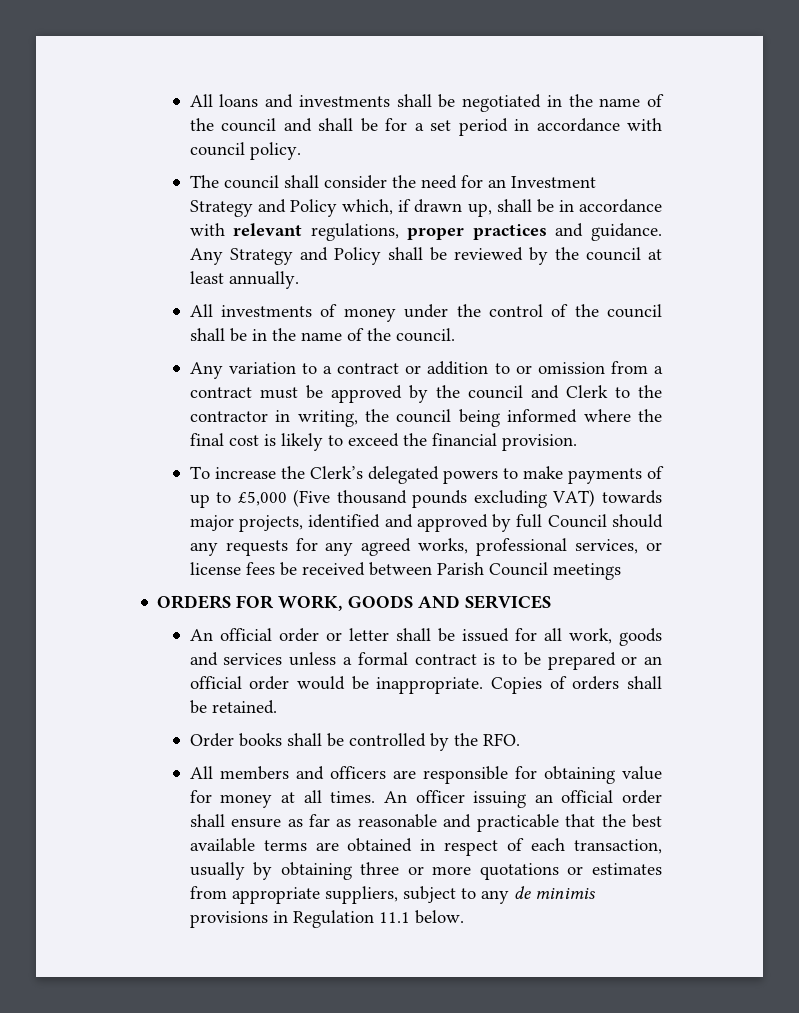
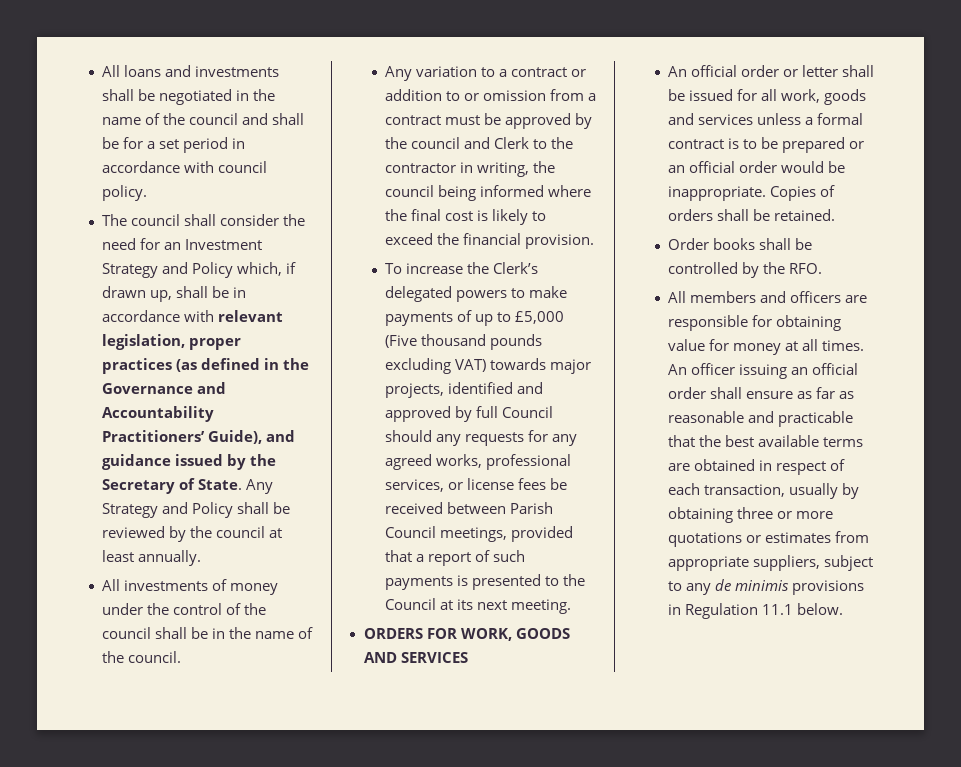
- The council shall consider the need for an Investment Strategy and Policy which, if drawn up, shall be in accordance with relevant regulations, proper practices and guidance.
+ The council shall consider the need for an Investment Strategy and Policy which, if drawn up, shall be in accordance with relevant legislation, proper practices (as defined in the Governance and Accountability Practitioners’ Guide), and guidance issued by the Secretary of State.
- To increase the Clerk’s delegated powers to make payments of up to £5,000 (Five thousand pounds excluding VAT) towards major projects, identified and approved by full Council should any requests for any agreed works, professional services, or license fees be received between Parish Council meetings
+ To increase the Clerk’s delegated powers to make payments of up to £5,000 (Five thousand pounds excluding VAT) towards major projects, identified and approved by full Council should any requests for any agreed works, professional services, or license fees be received between Parish Council meetings, provided that a report of such payments is presented to the Council at its next meeting.

